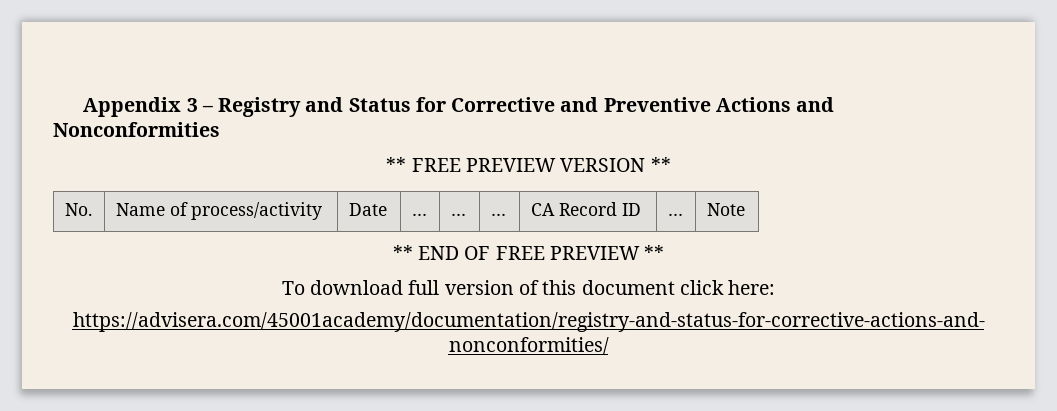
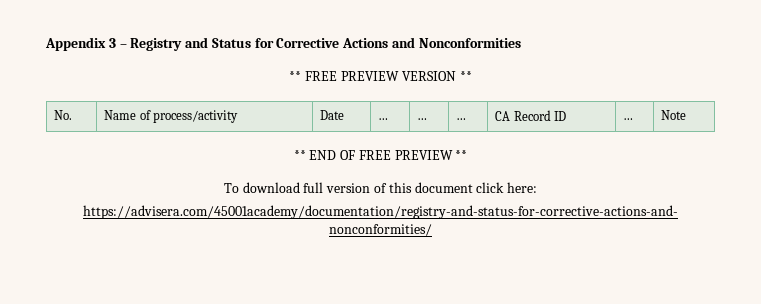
- Appendix 3 – Registry and Status for Corrective and Preventive Actions and Nonconformities
+ Appendix 3 – Registry and Status for Corrective Actions and Nonconformities

